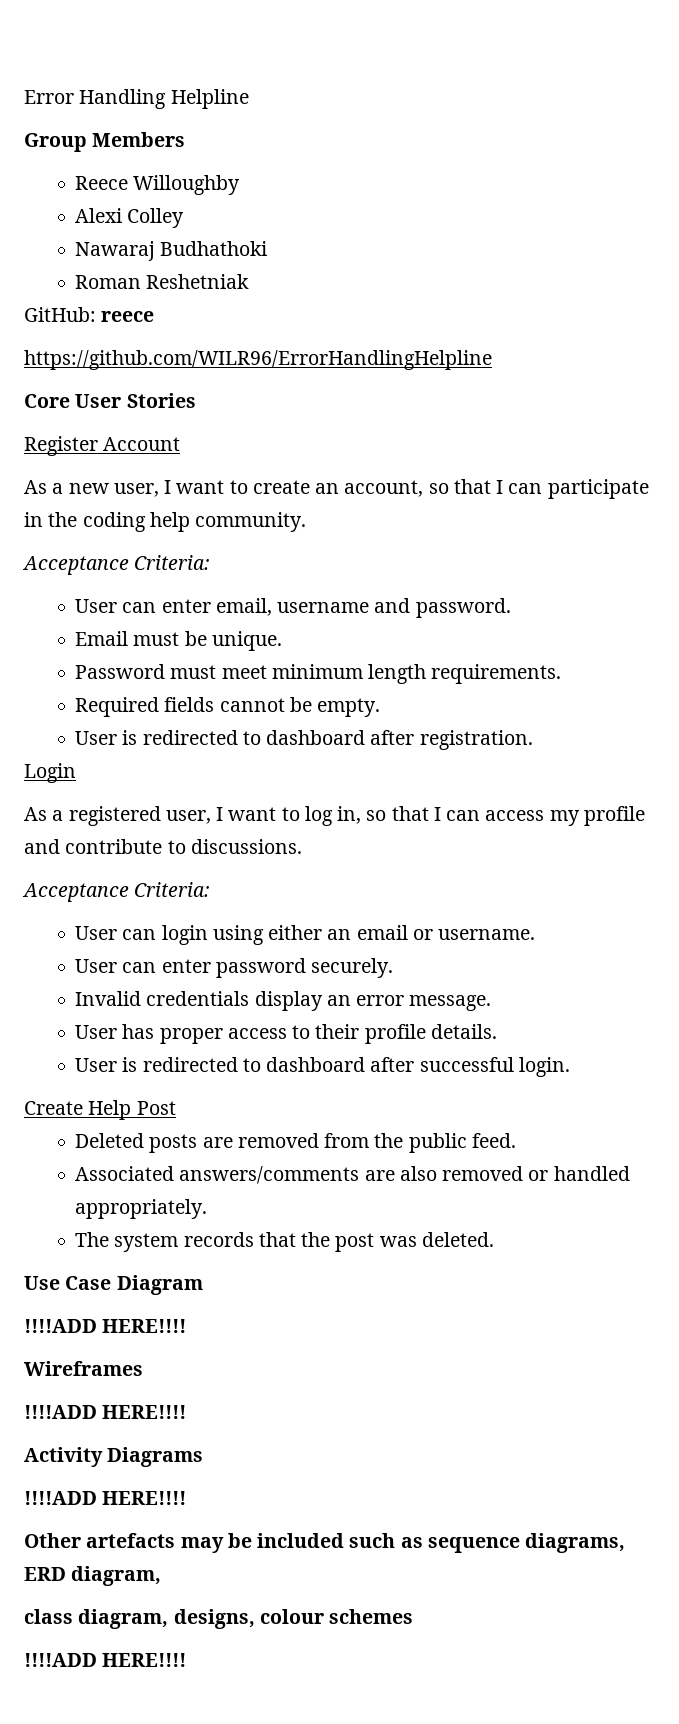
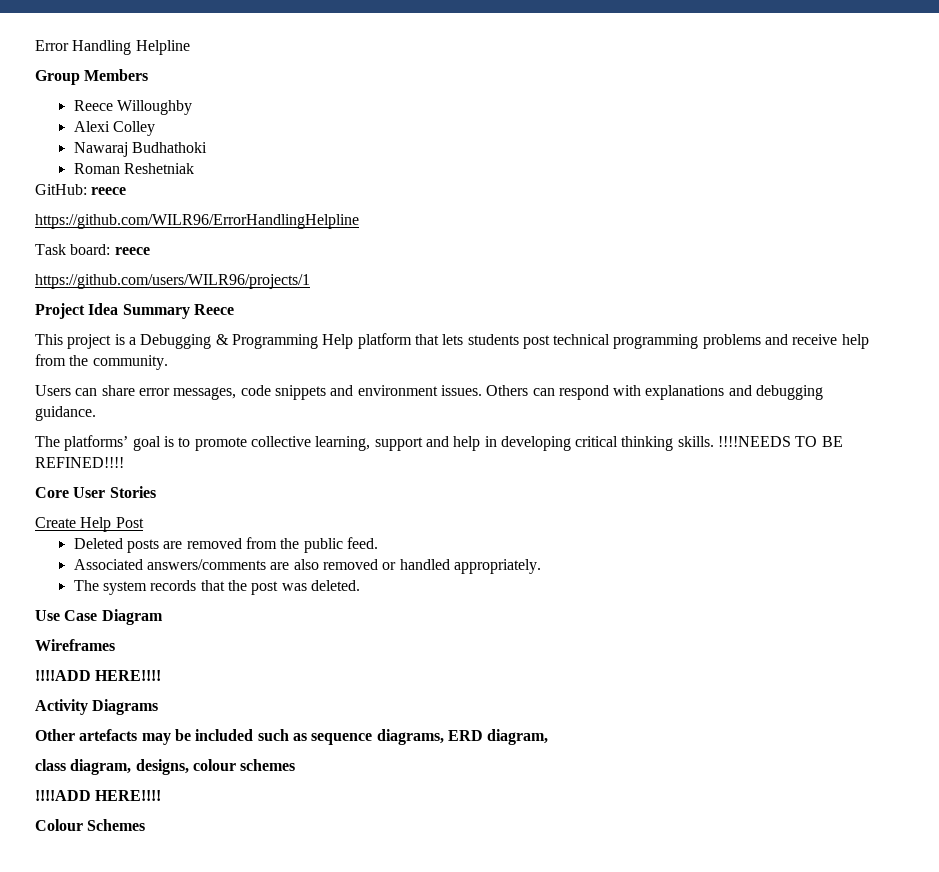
+ Task board: reece
+ https://github.com/users/WILR96/projects/1
+ Project Idea Summary Reece
+ This project is a Debugging & Programming Help platform that lets students post technical programming problems and receive help from the community.
+ Users can share error messages, code snippets and environment issues. Others can respond with explanations and debugging guidance.
+ The platforms’ goal is to promote collective learning, support and help in developing critical thinking skills. !!!!NEEDS TO BE REFINED!!!!
  Core User Stories
- Register Account
- As a new user, I want to create an account, so that I can participate in the coding help community.
- Acceptance Criteria:
- User can enter email, username and password.
- Email must be unique.
- Password must meet minimum length requirements.
- Required fields cannot be empty.
- User is redirected to dashboard after registration.
- Login
- As a registered user, I want to log in, so that I can access my profile and contribute to discussions.
- Acceptance Criteria:
- User can login using either an email or username.
- User can enter password securely.
- Invalid credentials display an error message.
- User has proper access to their profile details.
- User is redirected to dashboard after successful login.
  Use Case Diagram
- !!!!ADD HERE!!!!
  Activity Diagrams
- !!!!ADD HERE!!!!
+ Colour Schemes

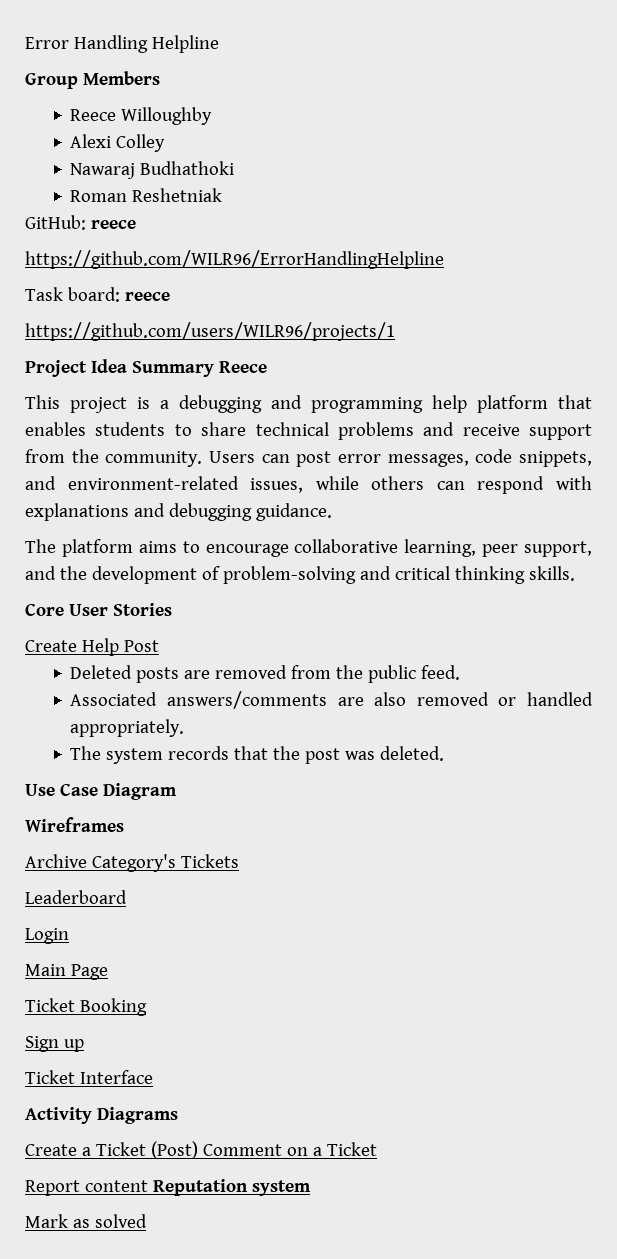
- This project is a Debugging & Programming Help platform that lets students post technical programming problems and receive help from the community.
- Users can share error messages, code snippets and environment issues. Others can respond with explanations and debugging guidance.
+ This project is a debugging and programming help platform that enables students to share technical problems and receive support from the community. Users can post error messages, code snippets, and environment-related issues, while others can respond with explanations and debugging guidance.
- The platforms’ goal is to promote collective learning, support and help in developing critical thinking skills. !!!!NEEDS TO BE REFINED!!!!
+ The platform aims to encourage collaborative learning, peer support, and the development of problem-solving and critical thinking skills.
  Wireframes
- !!!!ADD HERE!!!!
+ Archive Category's Tickets
+ Leaderboard
+ Login
+ Main Page
+ Ticket Booking
+ Sign up
+ Ticket Interface
  Activity Diagrams
- Other artefacts may be included such as sequence diagrams, ERD diagram,
- class diagram, designs, colour schemes
- !!!!ADD HERE!!!!
- Colour Schemes
+ Create a Ticket (Post) Comment on a Ticket
+ Report content Reputation system
+ Mark as solved

